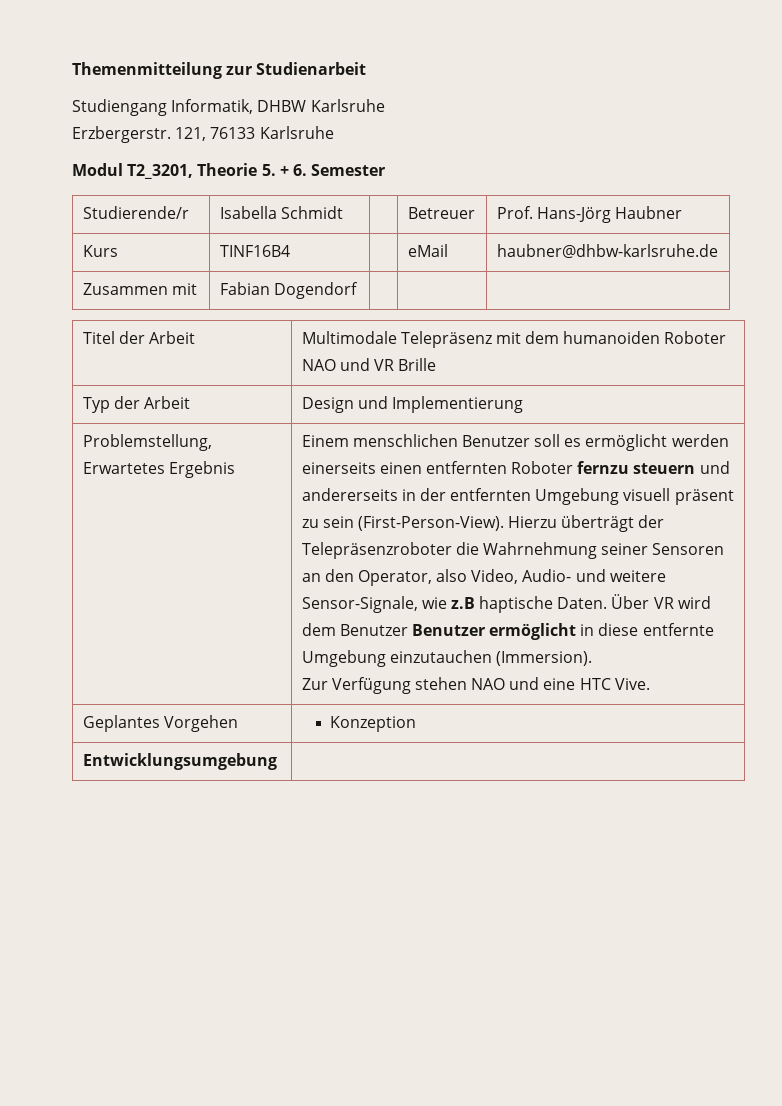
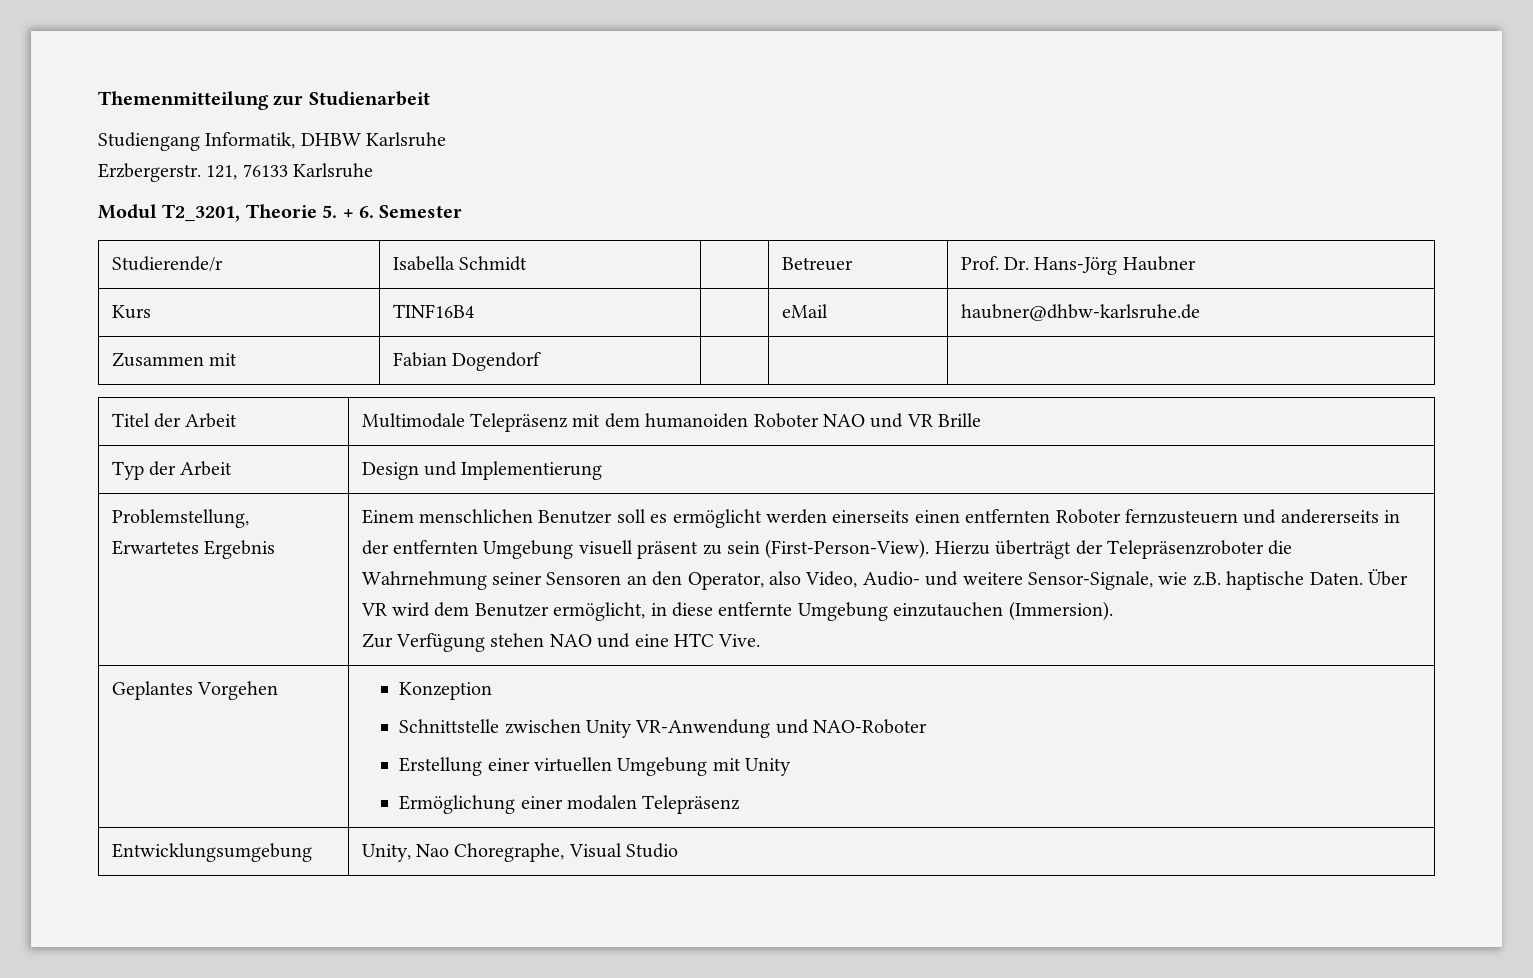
- Studierende/r | Isabella Schmidt | | Betreuer | Prof. Hans-Jörg Haubner
+ Studierende/r | Isabella Schmidt | | Betreuer | Prof. Dr. Hans-Jörg Haubner
- Einem menschlichen Benutzer soll es ermöglicht werden einerseits einen entfernten Roboter fernzu steuern und andererseits in der entfernten Umgebung visuell präsent zu sein (First-Person-View).
+ Einem menschlichen Benutzer soll es ermöglicht werden einerseits einen entfernten Roboter fernzusteuern und andererseits in der entfernten Umgebung visuell präsent zu sein (First-Person-View).
- Hierzu überträgt der Telepräsenzroboter die Wahrnehmung seiner Sensoren an den Operator, also Video, Audio- und weitere Sensor-Signale, wie z.B haptische Daten.
+ Hierzu überträgt der Telepräsenzroboter die Wahrnehmung seiner Sensoren an den Operator, also Video, Audio- und weitere Sensor-Signale, wie z.B. haptische Daten.
- Über VR wird dem Benutzer Benutzer ermöglicht in diese entfernte Umgebung einzutauchen (Immersion).
+ Über VR wird dem Benutzer ermöglicht, in diese entfernte Umgebung einzutauchen (Immersion).
  Geplantes Vorgehen | Konzeption
- Entwicklungsumgebung |
+ Schnittstelle zwischen Unity VR-Anwendung und NAO-Roboter
+ Erstellung einer virtuellen Umgebung mit Unity
+ Ermöglichung einer modalen Telepräsenz
+ Entwicklungsumgebung | Unity, Nao Choregraphe, Visual Studio

